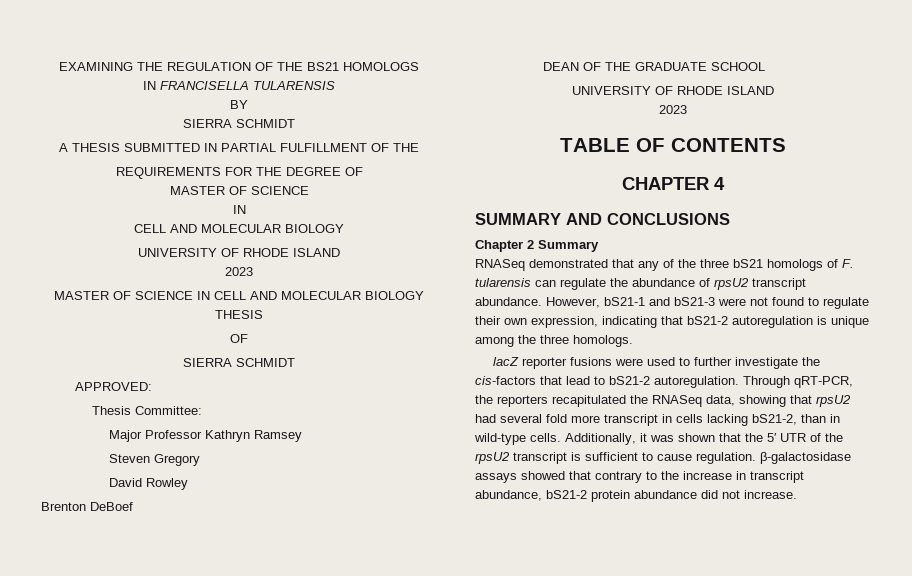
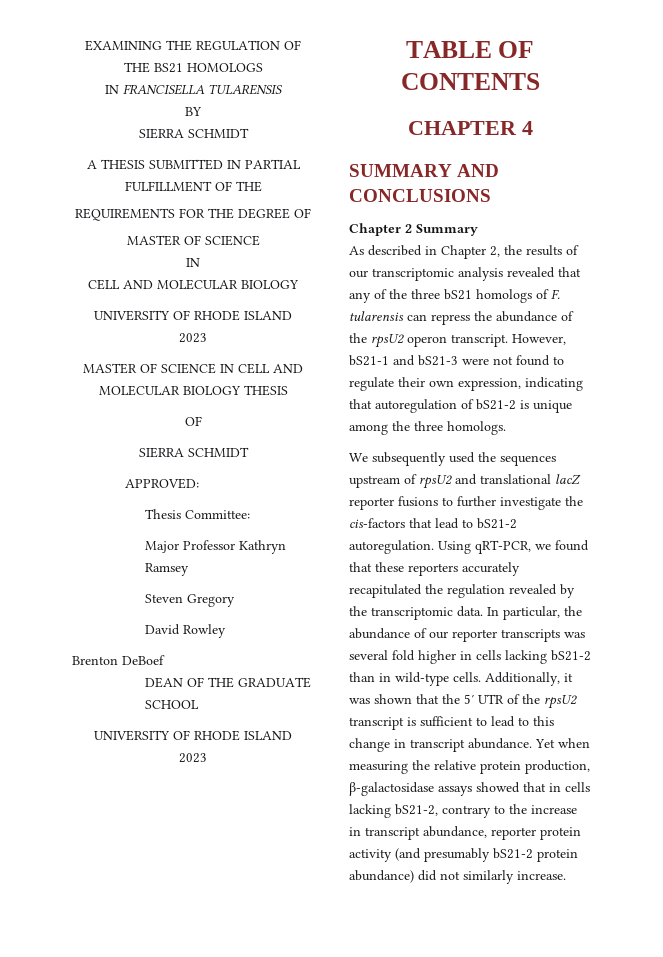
- RNASeq demonstrated that any of the three bS21 homologs of F. tularensis can regulate the abundance of rpsU2 transcript abundance.
+ As described in Chapter 2, the results of our transcriptomic analysis revealed that any of the three bS21 homologs of F. tularensis can repress the abundance of the rpsU2 operon transcript.
- However, bS21-1 and bS21-3 were not found to regulate their own expression, indicating that bS21-2 autoregulation is unique among the three homologs.
+ However, bS21-1 and bS21-3 were not found to regulate their own expression, indicating that autoregulation of bS21-2 is unique among the three homologs.
- lacZ reporter fusions were used to further investigate the cis-factors that lead to bS21-2 autoregulation.
+ We subsequently used the sequences upstream of rpsU2 and translational lacZ reporter fusions to further investigate the cis-factors that lead to bS21-2 autoregulation.
- Through qRT-PCR, the reporters recapitulated the RNASeq data, showing that rpsU2 had several fold more transcript in cells lacking bS21-2, than in wild-type cells.
+ Using qRT-PCR, we found that these reporters accurately recapitulated the regulation revealed by the transcriptomic data. In particular, the abundance of our reporter transcripts was several fold higher in cells lacking bS21-2 than in wild-type cells.
- Additionally, it was shown that the 5′ UTR of the rpsU2 transcript is sufficient to cause regulation. β-galactosidase assays showed that contrary to the increase in transcript abundance, bS21-2 protein abundance did not increase.
+ Additionally, it was shown that the 5′ UTR of the rpsU2 transcript is sufficient to lead to this change in transcript abundance. Yet when measuring the relative protein production, β-galactosidase assays showed that in cells lacking bS21-2, contrary to the increase in transcript abundance, reporter protein activity (and presumably bS21-2 protein abundance) did not similarly increase.

